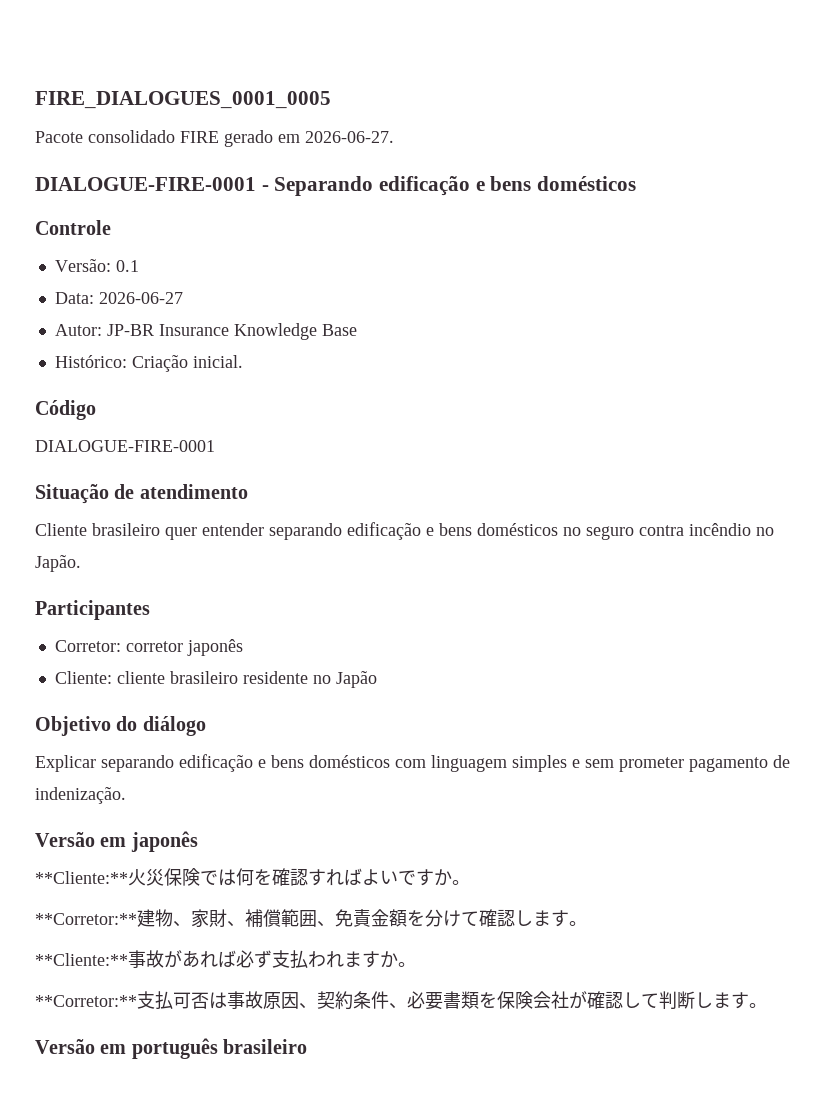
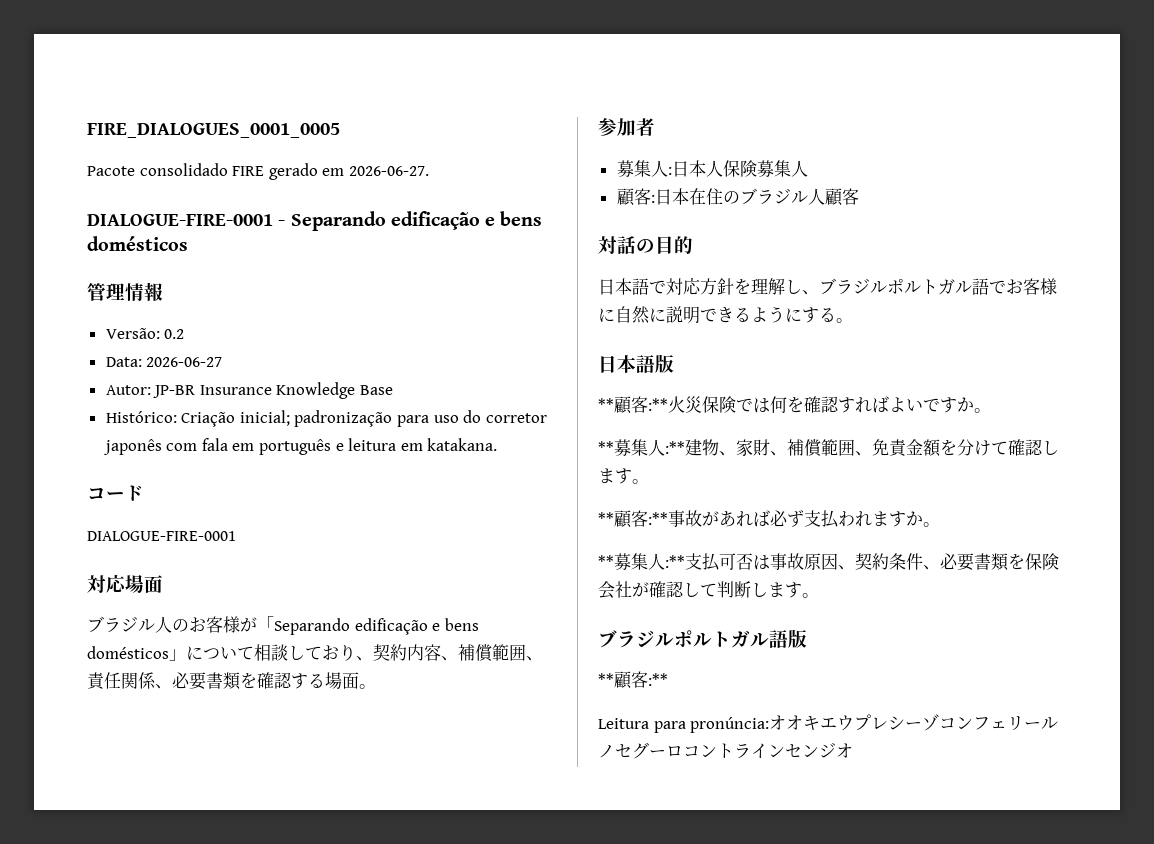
- Controle
+ 管理情報
- Versão: 0.1
+ Versão: 0.2
- Histórico: Criação inicial.
- Código
+ Histórico: Criação inicial; padronização para uso do corretor japonês com fala em português e leitura em katakana.
+ コード
  DIALOGUE-FIRE-0001
- Situação de atendimento
- Cliente brasileiro quer entender separando edificação e bens domésticos no seguro contra incêndio no Japão.
- Participantes
- Corretor: corretor japonês
- Cliente: cliente brasileiro residente no Japão
- Objetivo do diálogo
- Explicar separando edificação e bens domésticos com linguagem simples e sem prometer pagamento de indenização.
- Versão em japonês
- **Cliente:**火災保険では何を確認すればよいですか。
+ 対応場面
+ ブラジル人のお客様が「Separando edificação e bens domésticos」について相談しており、契約内容、補償範囲、責任関係、必要書類を確認する場面。
+ 参加者
+ 募集人:日本人保険募集人
+ 顧客:日本在住のブラジル人顧客
+ 対話の目的
+ 日本語で対応方針を理解し、ブラジルポルトガル語でお客様に自然に説明できるようにする。
+ 日本語版
+ **顧客:**火災保険では何を確認すればよいですか。
- **Corretor:**建物、家財、補償範囲、免責金額を分けて確認します。
+ **募集人:**建物、家財、補償範囲、免責金額を分けて確認します。
- **Cliente:**事故があれば必ず支払われますか。
+ **顧客:**事故があれば必ず支払われますか。
- **Corretor:**支払可否は事故原因、契約条件、必要書類を保険会社が確認して判断します。
+ **募集人:**支払可否は事故原因、契約条件、必要書類を保険会社が確認して判断します。
- Versão em português brasileiro
+ ブラジルポルトガル語版
+ **顧客:**
+ Leitura para pronúncia:オオキエウプレシーゾコンフェリールノセグーロコントラインセンジオ

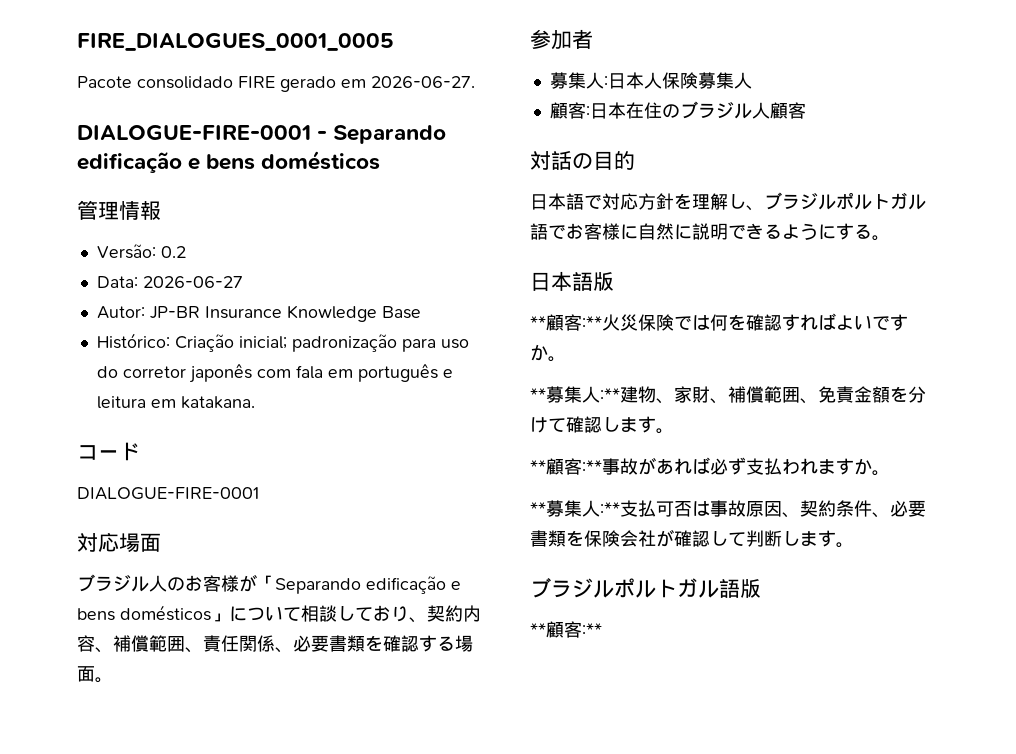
- Leitura para pronúncia:オオキエウプレシーゾコンフェリールノセグーロコントラインセンジオ

